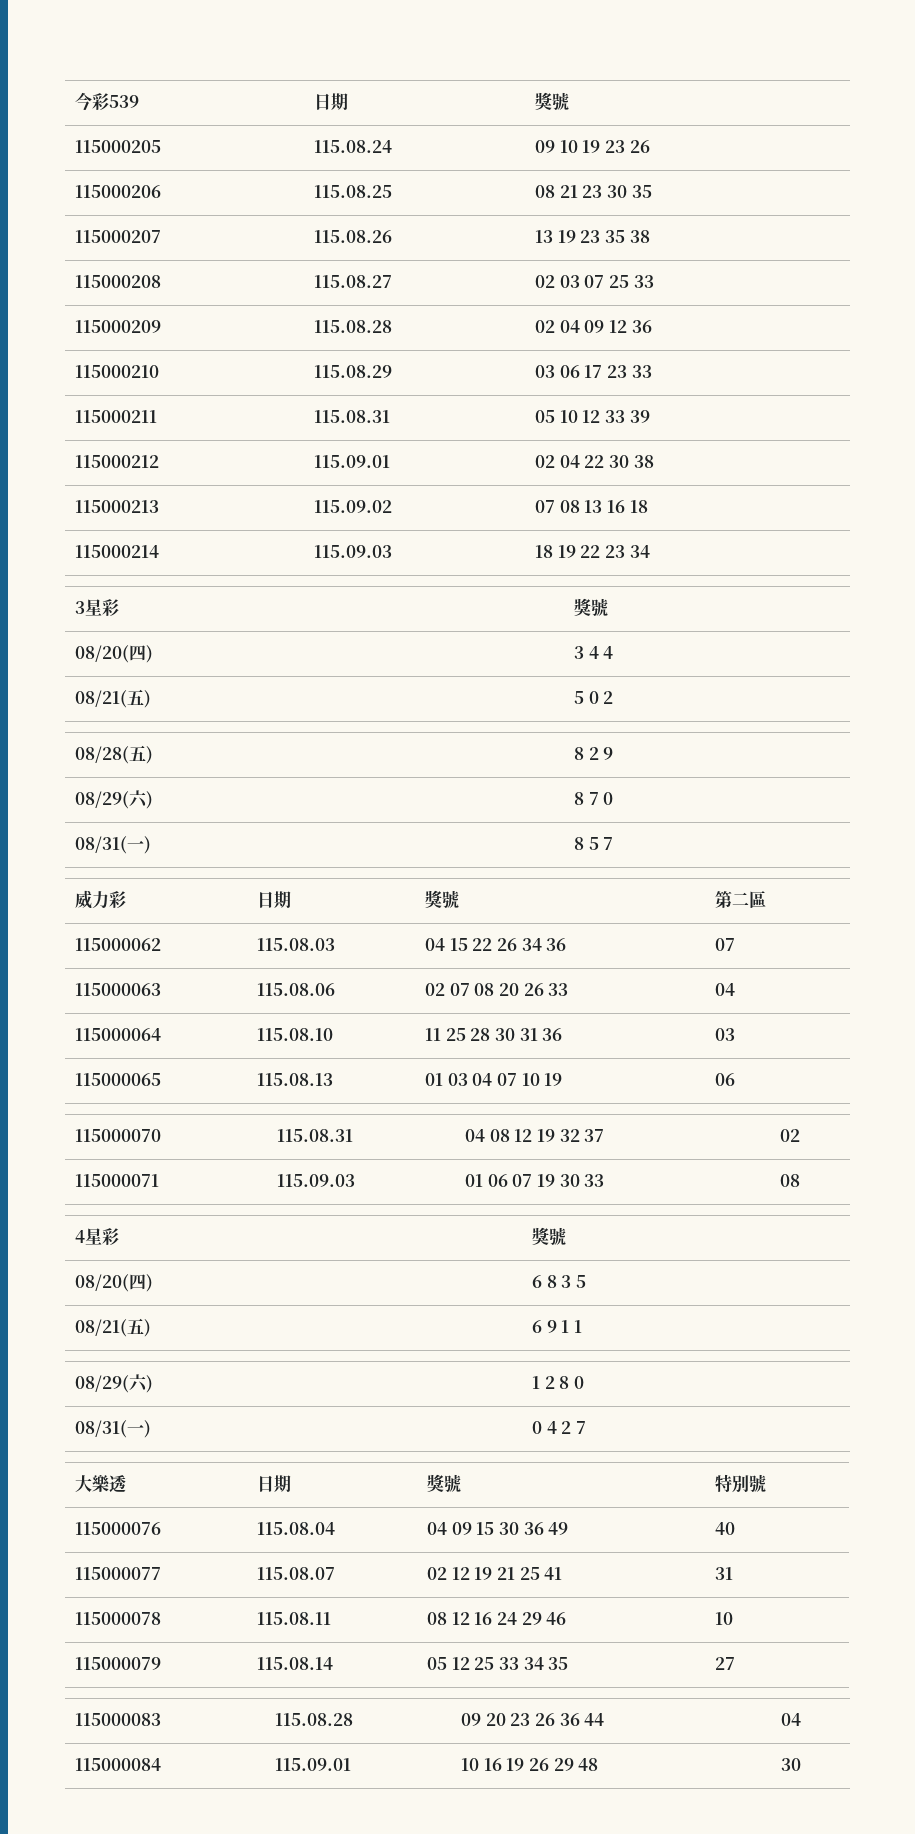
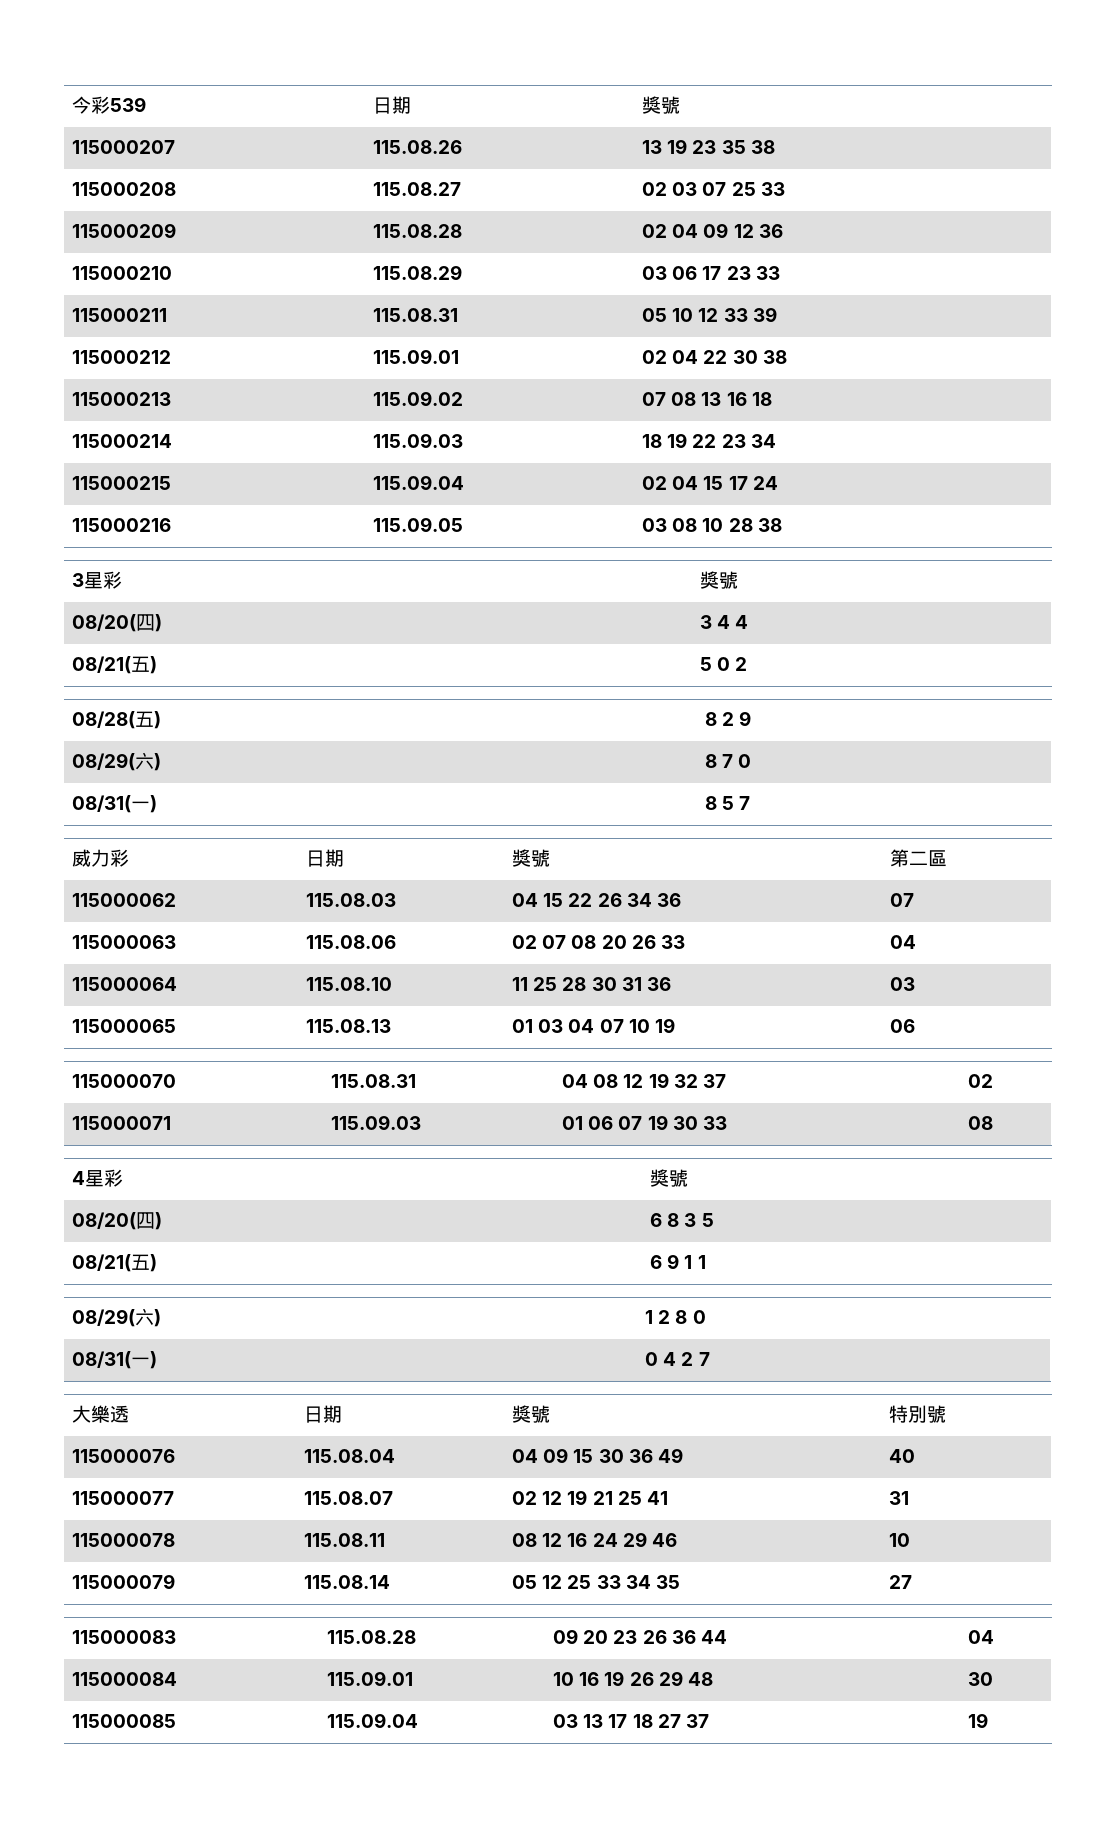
- 115000205 | 115.08.24 | 09 10 19 23 26
- 115000206 | 115.08.25 | 08 21 23 30 35
+ 115000215 | 115.09.04 | 02 04 15 17 24
+ 115000216 | 115.09.05 | 03 08 10 28 38
+ 115000085 | 115.09.04 | 03 13 17 18 27 37 | 19

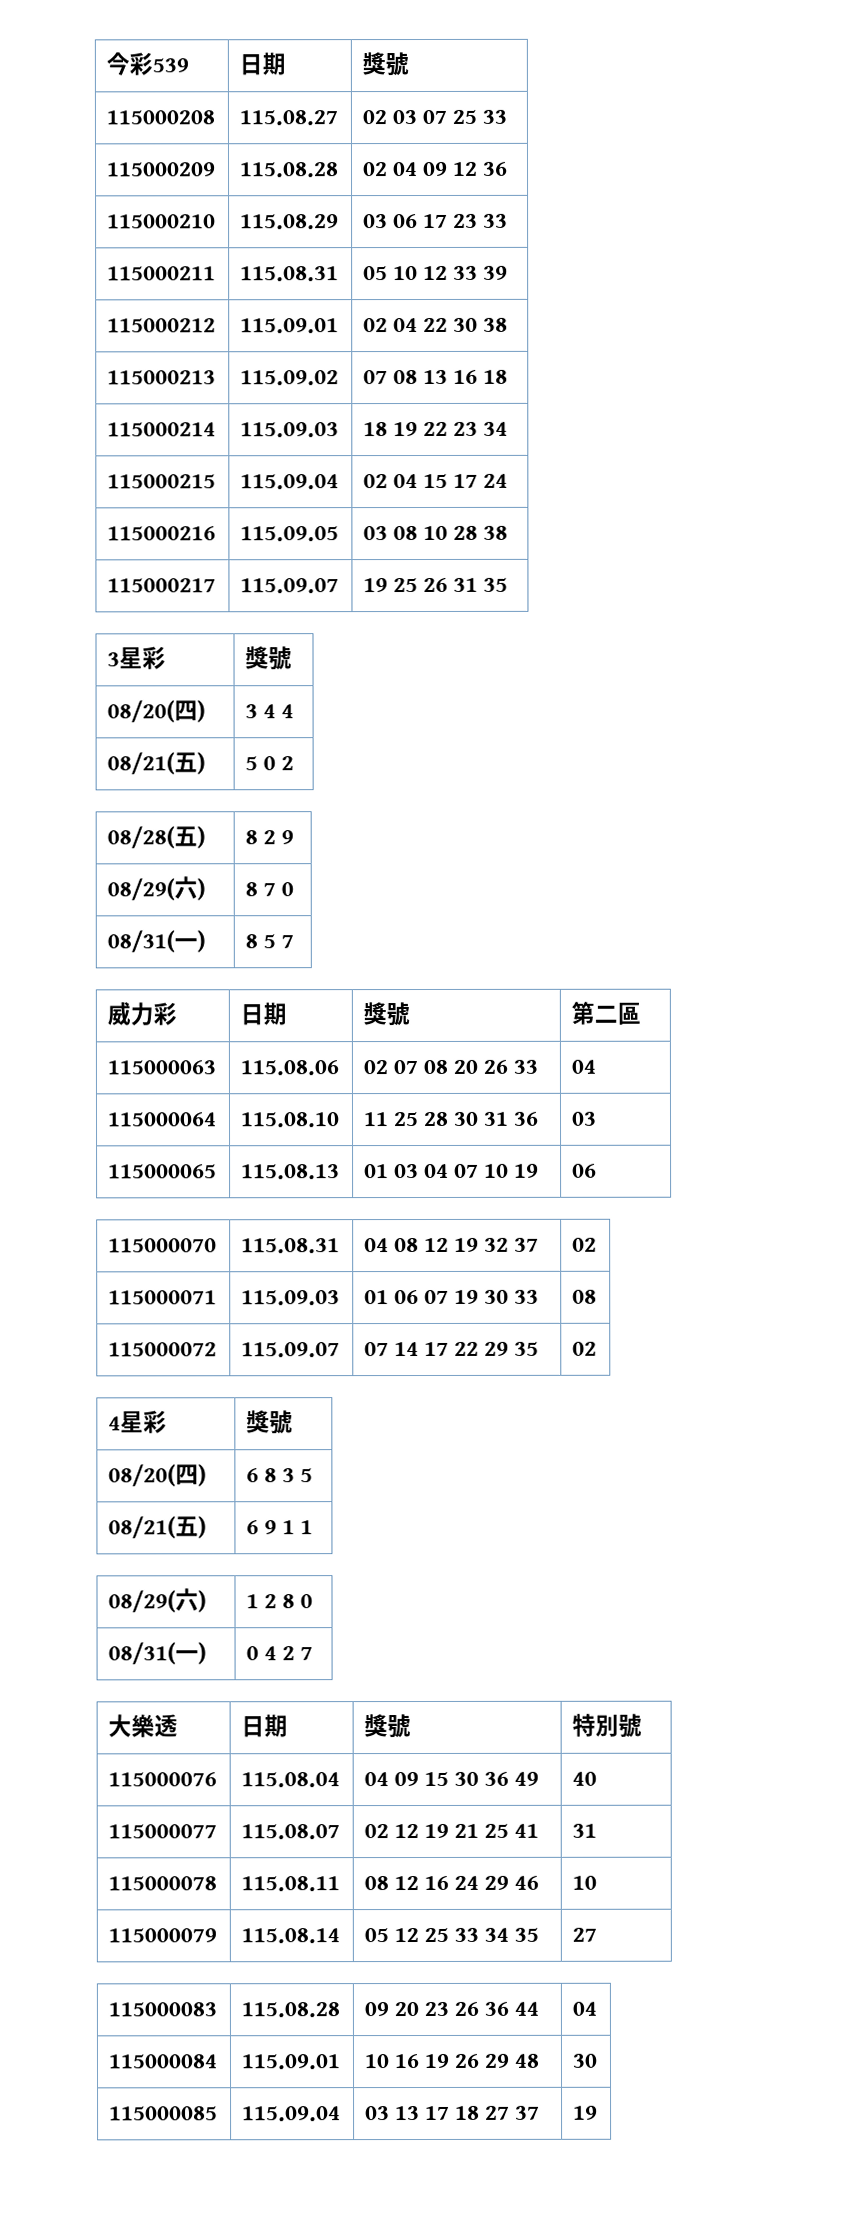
- 115000207 | 115.08.26 | 13 19 23 35 38
+ 115000217 | 115.09.07 | 19 25 26 31 35
- 115000062 | 115.08.03 | 04 15 22 26 34 36 | 07
+ 115000072 | 115.09.07 | 07 14 17 22 29 35 | 02

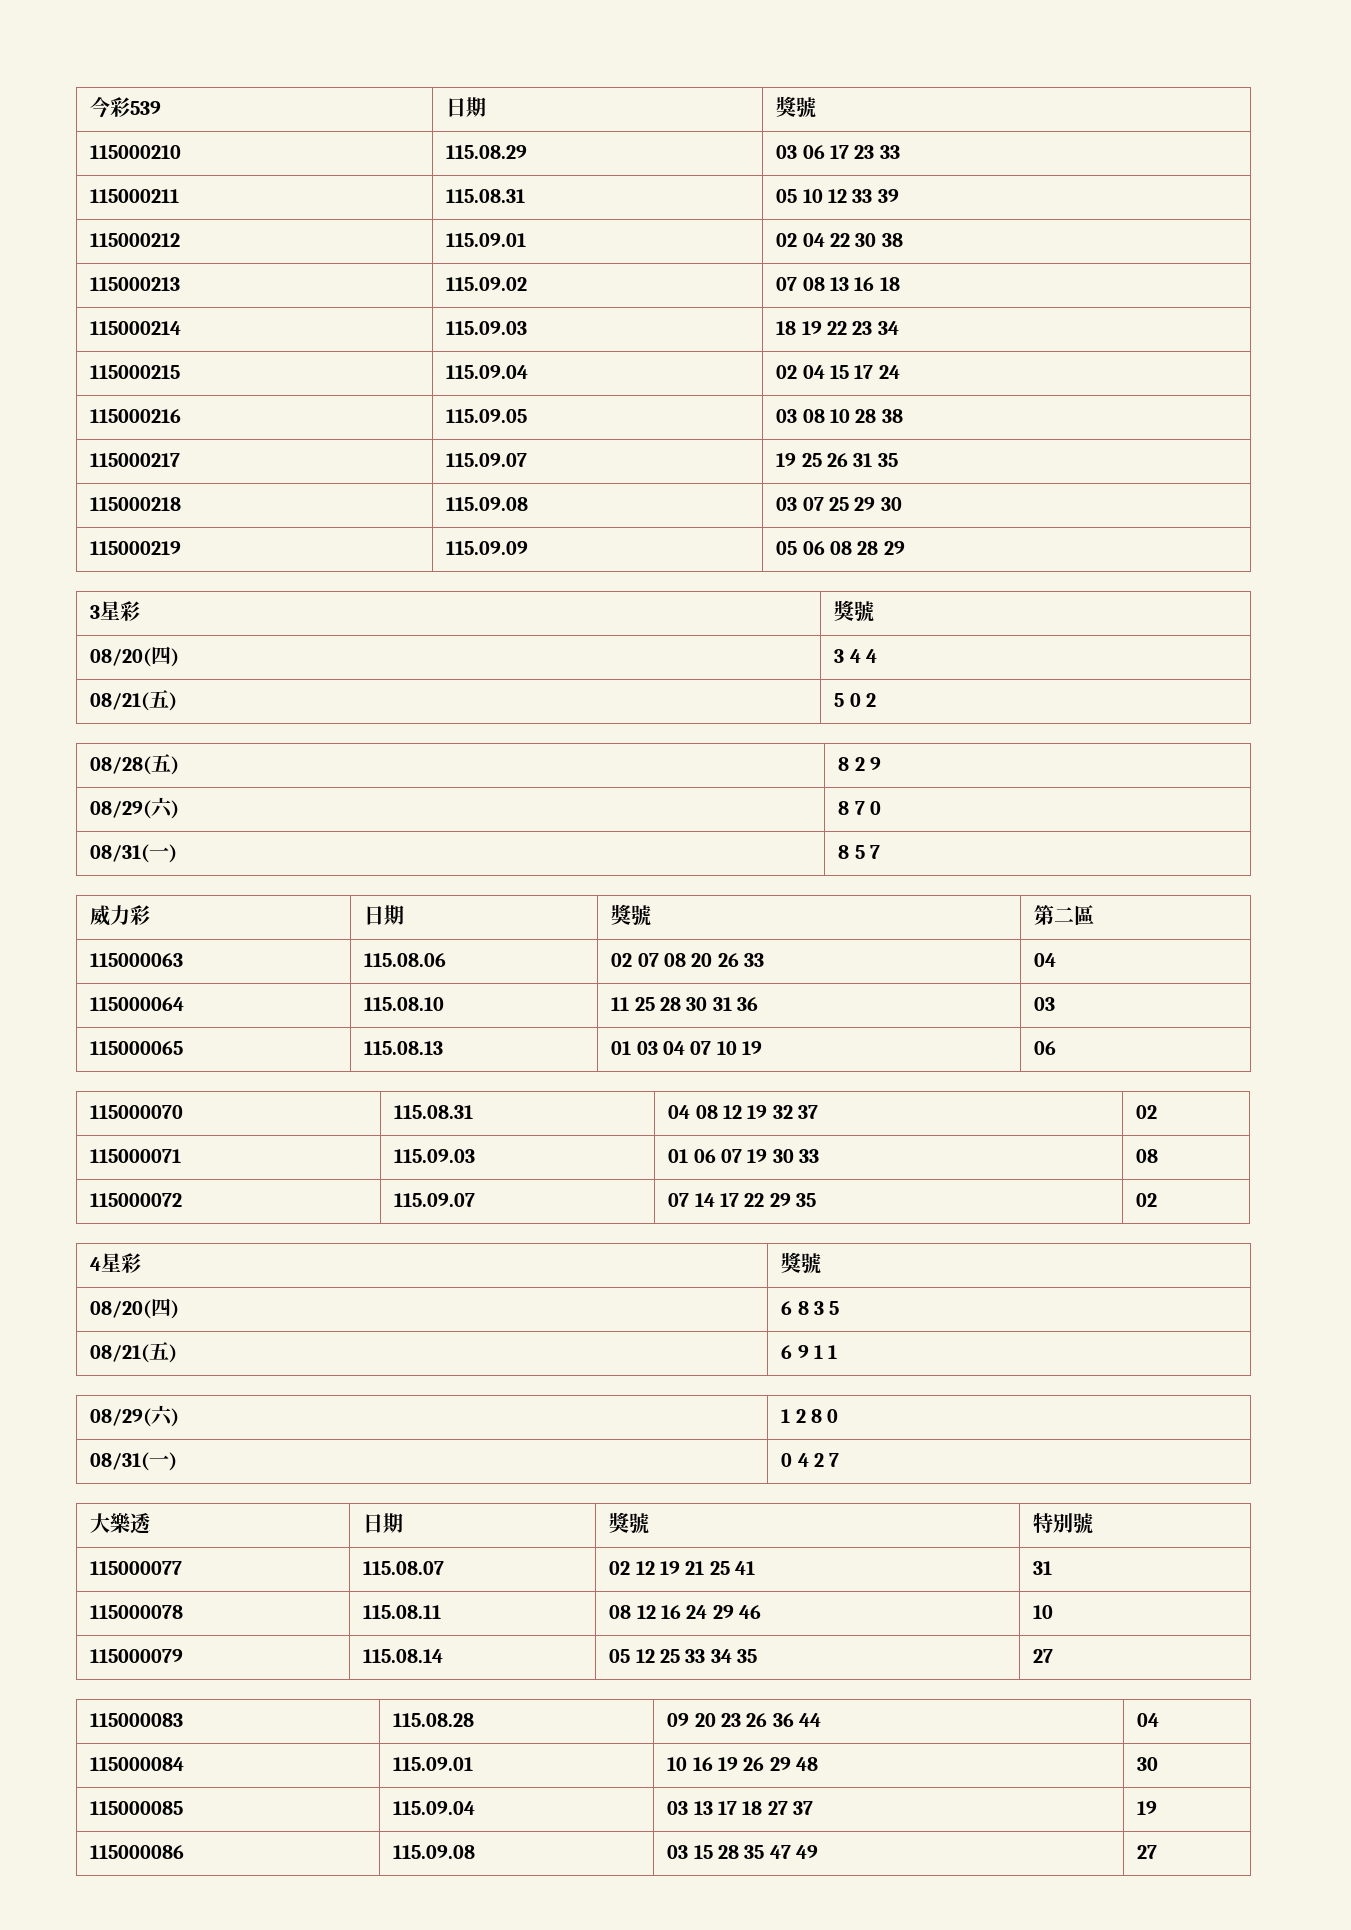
- 115000208 | 115.08.27 | 02 03 07 25 33
- 115000209 | 115.08.28 | 02 04 09 12 36
+ 115000218 | 115.09.08 | 03 07 25 29 30
+ 115000219 | 115.09.09 | 05 06 08 28 29
- 115000076 | 115.08.04 | 04 09 15 30 36 49 | 40
+ 115000086 | 115.09.08 | 03 15 28 35 47 49 | 27

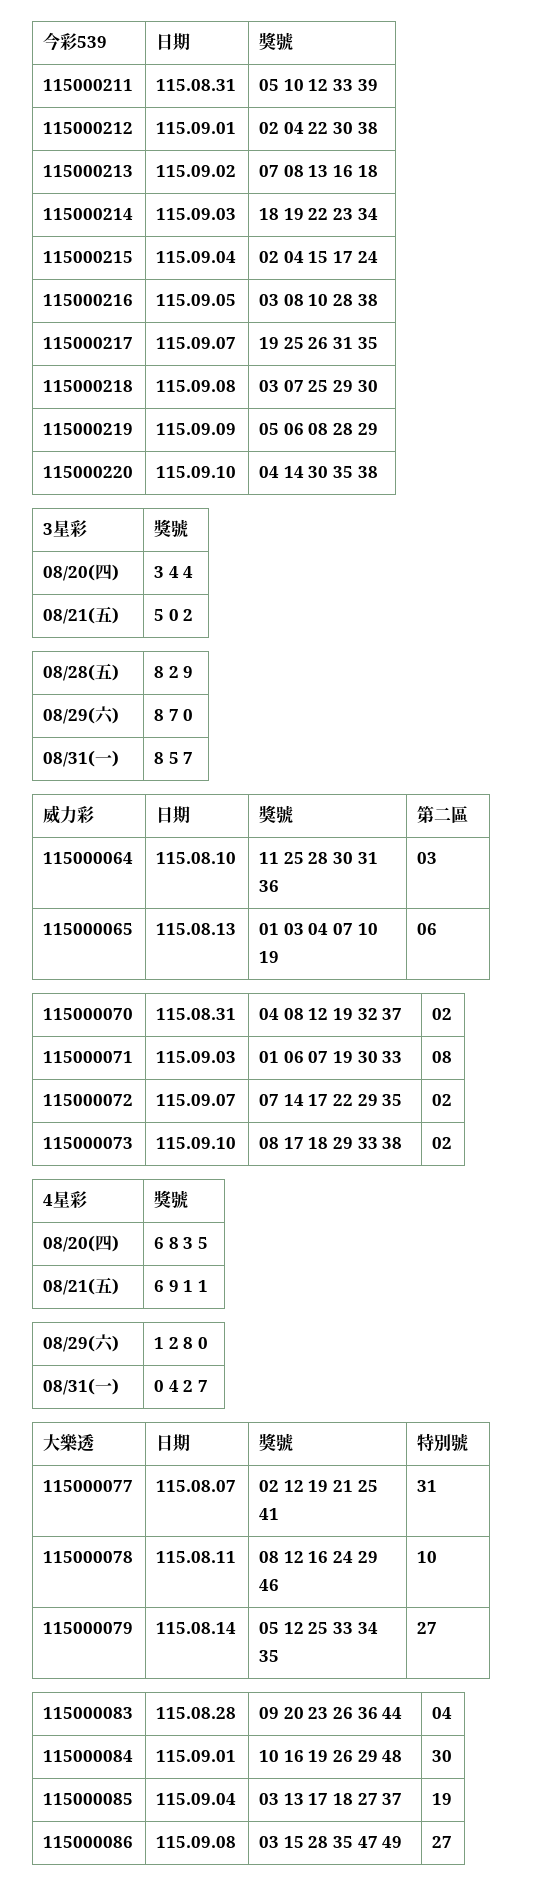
- 115000210 | 115.08.29 | 03 06 17 23 33
+ 115000220 | 115.09.10 | 04 14 30 35 38
- 115000063 | 115.08.06 | 02 07 08 20 26 33 | 04
+ 115000073 | 115.09.10 | 08 17 18 29 33 38 | 02

